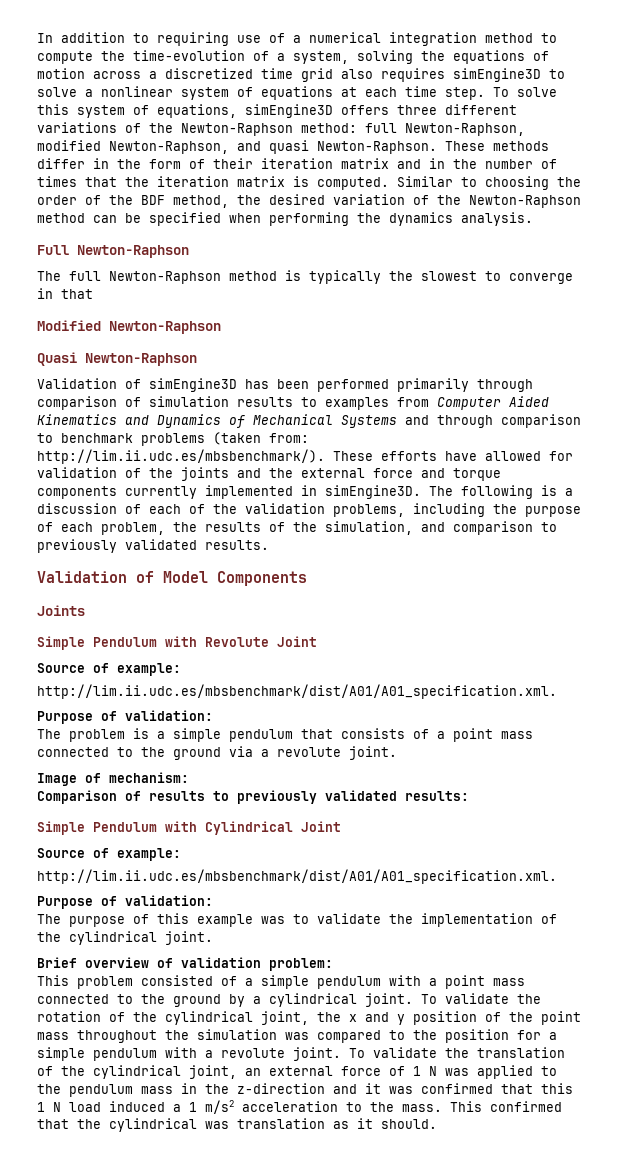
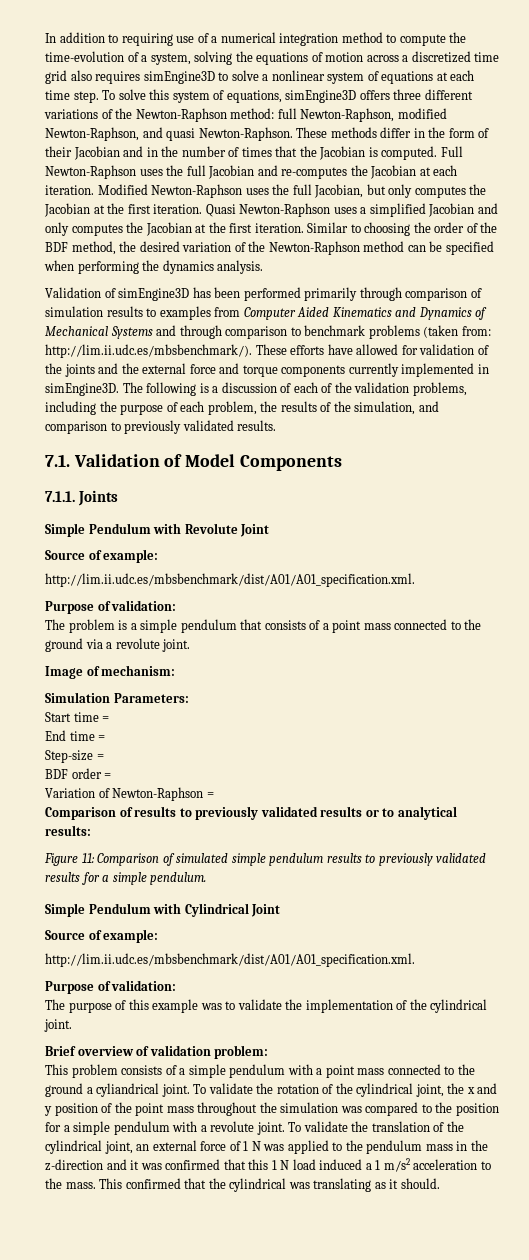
- These methods differ in the form of their iteration matrix and in the number of times that the iteration matrix is computed.
+ These methods differ in the form of their Jacobian and in the number of times that the Jacobian is computed. Full Newton-Raphson uses the full Jacobian and re-computes the Jacobian at each iteration. Modified Newton-Raphson uses the full Jacobian, but only computes the Jacobian at the first iteration. Quasi Newton-Raphson uses a simplified Jacobian and only computes the Jacobian at the first iteration.
- Full Newton-Raphson
- The full Newton-Raphson method is typically the slowest to converge in that
- Modified Newton-Raphson
- Quasi Newton-Raphson
- Validation of Model Components
+ 7.1. Validation of Model Components
- Joints
+ 7.1.1. Joints
+ Simulation Parameters:
+ Start time =
+ End time =
+ Step-size =
+ BDF order =
+ Variation of Newton-Raphson =
- Comparison of results to previously validated results:
+ Comparison of results to previously validated results or to analytical results:
+ Figure 11: Comparison of simulated simple pendulum results to previously validated results for a simple pendulum.
- This problem consisted of a simple pendulum with a point mass connected to the ground by a cylindrical joint.
+ This problem consists of a simple pendulum with a point mass connected to the ground a cyliandrical joint.
- This confirmed that the cylindrical was translation as it should.
+ This confirmed that the cylindrical was translating as it should.

